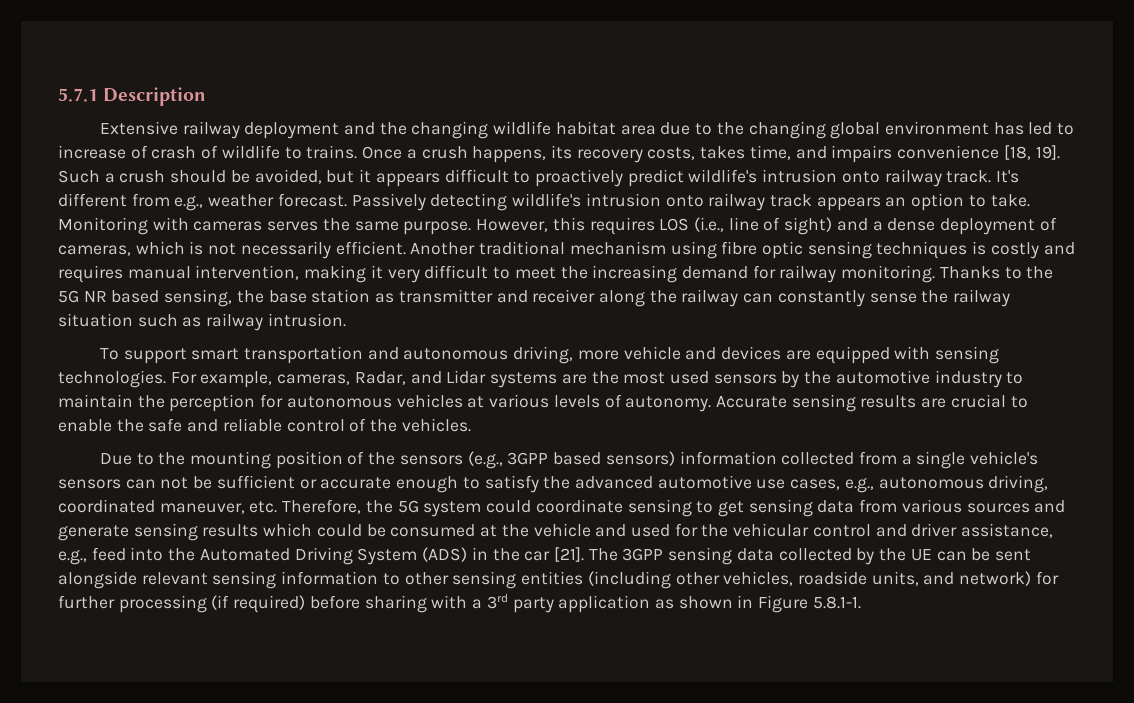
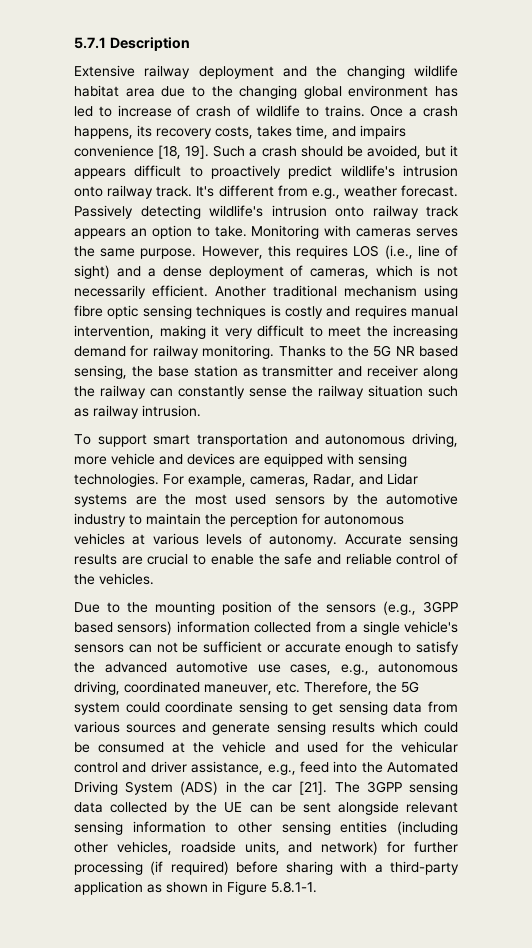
- Once a crush happens, its recovery costs, takes time, and impairs convenience [18, 19].
+ Once a crash happens, its recovery costs, takes time, and impairs convenience [18, 19].
- Such a crush should be avoided, but it appears difficult to proactively predict wildlife's intrusion onto railway track.
+ Such a crash should be avoided, but it appears difficult to proactively predict wildlife's intrusion onto railway track.
- The 3GPP sensing data collected by the UE can be sent alongside relevant sensing information to other sensing entities (including other vehicles, roadside units, and network) for further processing (if required) before sharing with a 3rd party application as shown in Figure 5.8.1-1.
+ The 3GPP sensing data collected by the UE can be sent alongside relevant sensing information to other sensing entities (including other vehicles, roadside units, and network) for further processing (if required) before sharing with a third-party application as shown in Figure 5.8.1-1.

